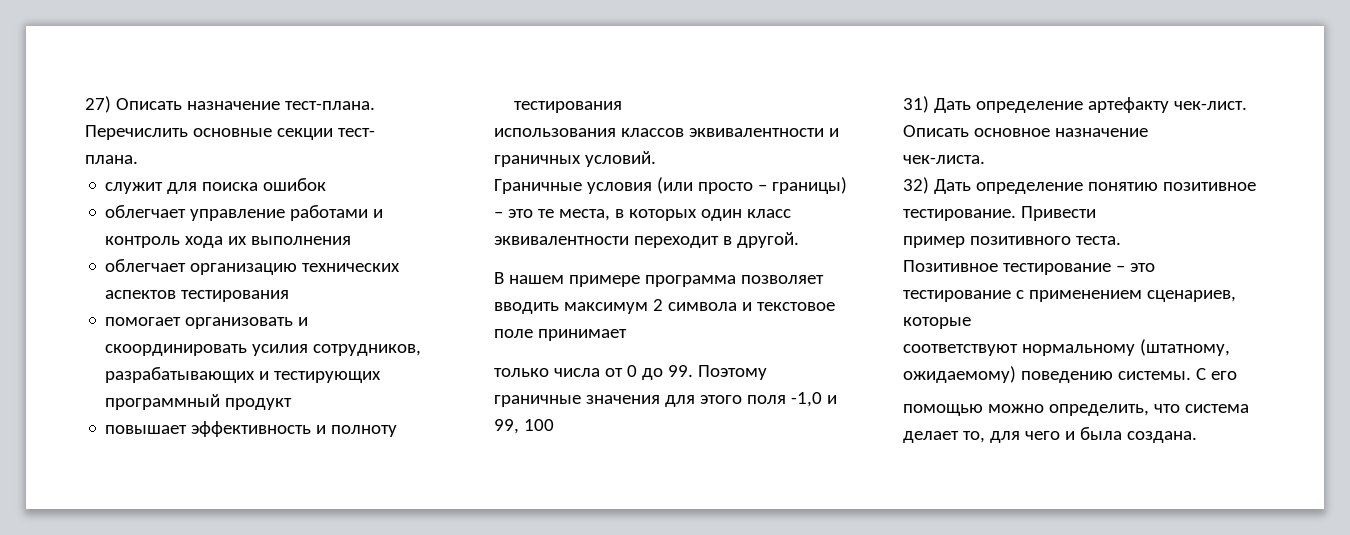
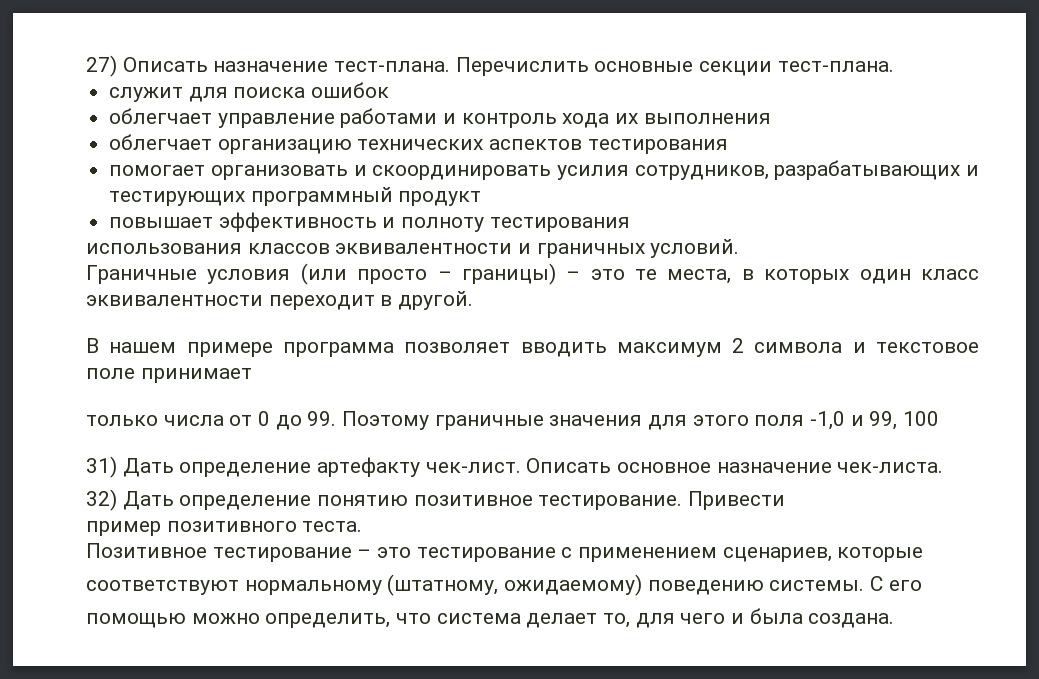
- Перечислить основные секции тест-
- плана.
+ Перечислить основные секции тест-плана.
- Описать основное назначение
- чек-листа.
+ Описать основное назначение чек-листа.

